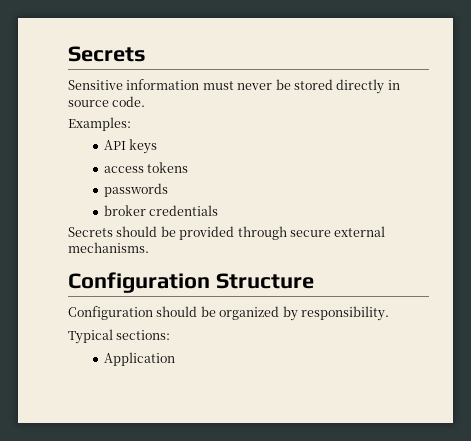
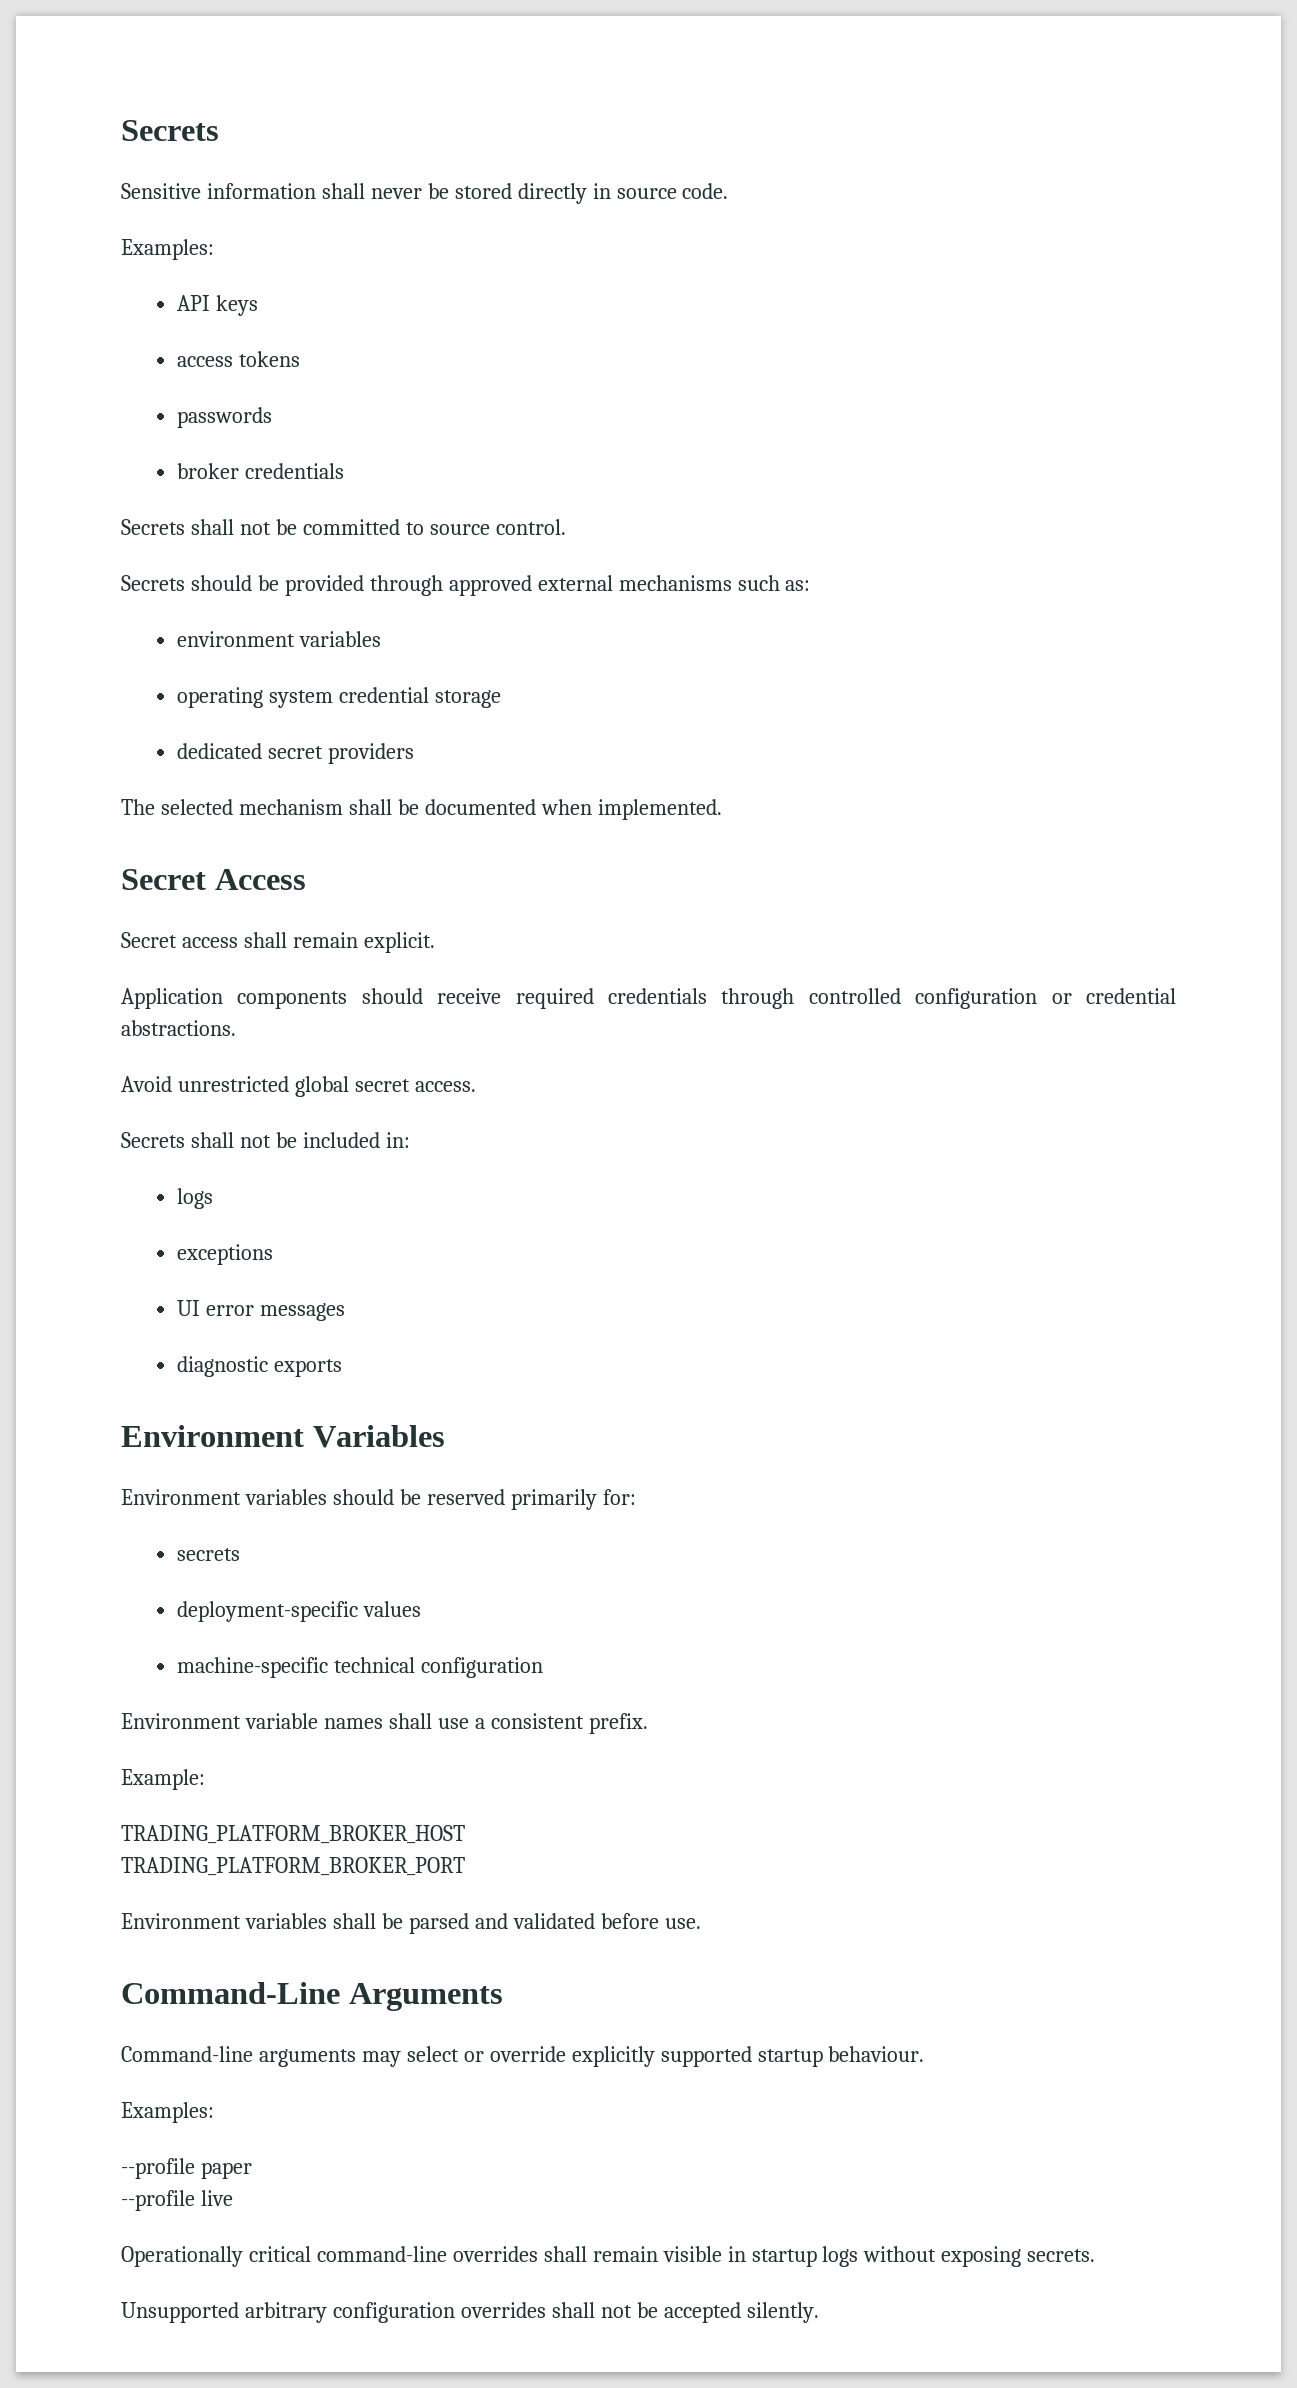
- Sensitive information must never be stored directly in source code.
+ Sensitive information shall never be stored directly in source code.
+ Secrets shall not be committed to source control.
- Secrets should be provided through secure external mechanisms.
- Configuration Structure
- Configuration should be organized by responsibility.
- Typical sections:
- Application
+ Secrets should be provided through approved external mechanisms such as:
+ environment variables
+ operating system credential storage
+ dedicated secret providers
+ The selected mechanism shall be documented when implemented.
+ Secret Access
+ Secret access shall remain explicit.
+ Application components should receive required credentials through controlled configuration or credential abstractions.
+ Avoid unrestricted global secret access.
+ Secrets shall not be included in:
+ logs
+ exceptions
+ UI error messages
+ diagnostic exports
+ Environment Variables
+ Environment variables should be reserved primarily for:
+ secrets
+ deployment-specific values
+ machine-specific technical configuration
+ Environment variable names shall use a consistent prefix.
+ Example:
+ TRADING_PLATFORM_BROKER_HOST
+ TRADING_PLATFORM_BROKER_PORT
+ Environment variables shall be parsed and validated before use.
+ Command-Line Arguments
+ Command-line arguments may select or override explicitly supported startup behaviour.
+ Examples:
+ --profile paper
+ --profile live
+ Operationally critical command-line overrides shall remain visible in startup logs without exposing secrets.
+ Unsupported arbitrary configuration overrides shall not be accepted silently.

